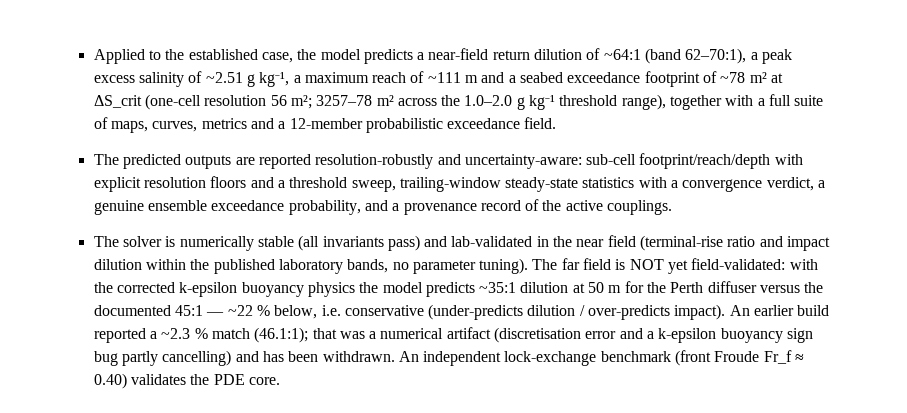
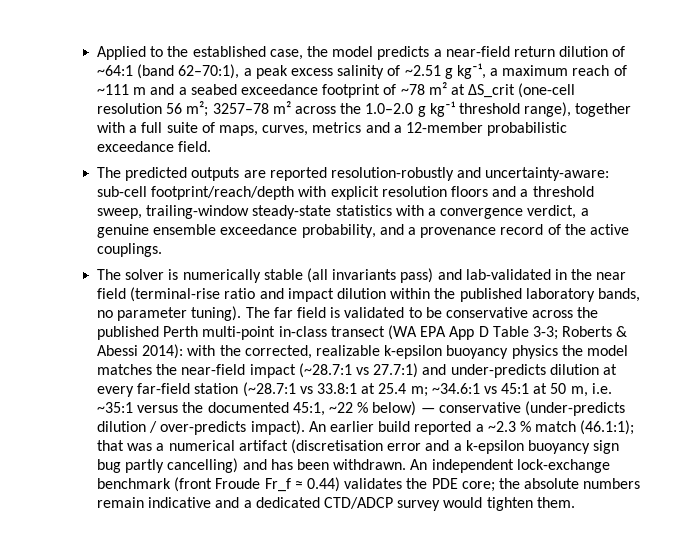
- The far field is NOT yet field-validated: with the corrected k-epsilon buoyancy physics the model predicts ~35:1 dilution at 50 m for the Perth diffuser versus the documented 45:1 — ~22 % below, i.e. conservative (under-predicts dilution / over-predicts impact).
+ The far field is validated to be conservative across the published Perth multi-point in-class transect (WA EPA App D Table 3-3; Roberts & Abessi 2014): with the corrected, realizable k-epsilon buoyancy physics the model matches the near-field impact (~28.7:1 vs 27.7:1) and under-predicts dilution at every far-field station (~28.7:1 vs 33.8:1 at 25.4 m; ~34.6:1 vs 45:1 at 50 m, i.e. ~35:1 versus the documented 45:1, ~22 % below) — conservative (under-predicts dilution / over-predicts impact).
- An independent lock-exchange benchmark (front Froude Fr_f ≈ 0.40) validates the PDE core.
+ An independent lock-exchange benchmark (front Froude Fr_f ≈ 0.44) validates the PDE core; the absolute numbers remain indicative and a dedicated CTD/ADCP survey would tighten them.

